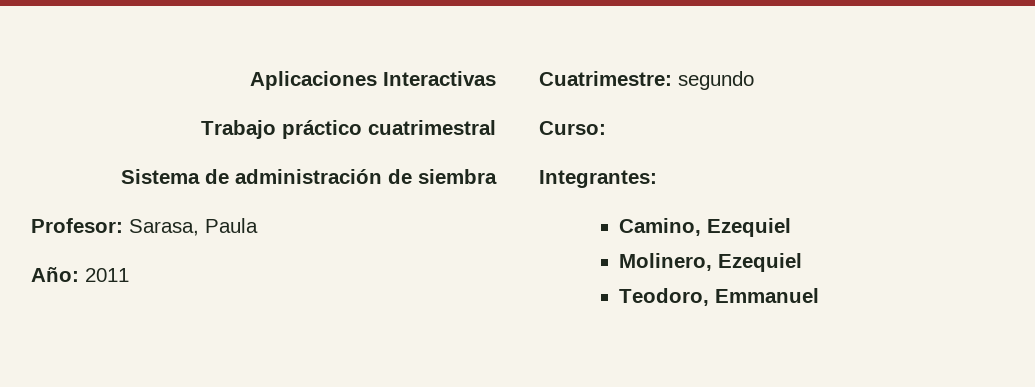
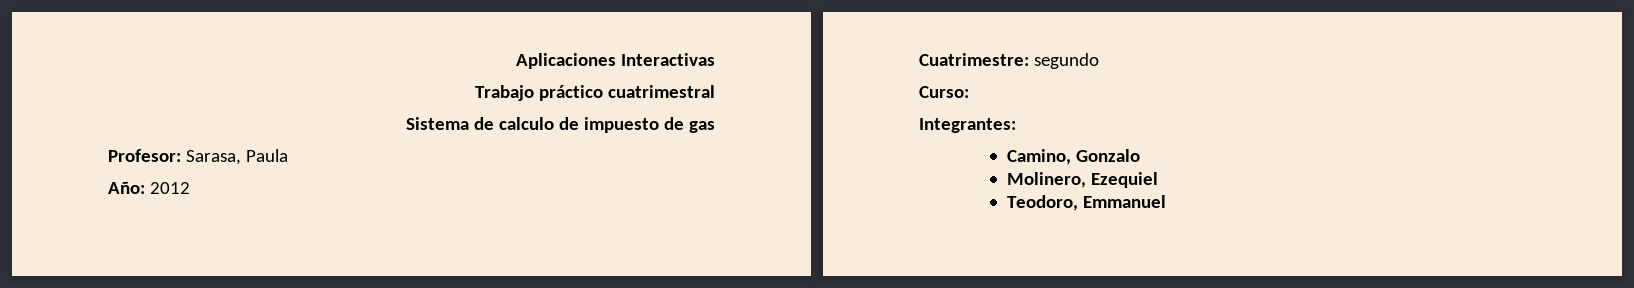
- Sistema de administración de siembra
+ Sistema de calculo de impuesto de gas
- Año: 2011
+ Año: 2012
- Camino, Ezequiel
+ Camino, Gonzalo

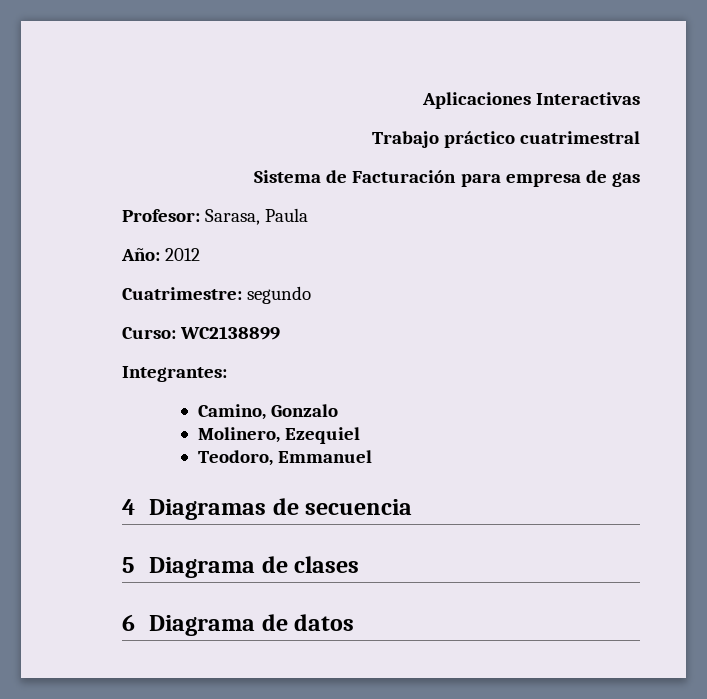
- Sistema de calculo de impuesto de gas
+ Sistema de Facturación para empresa de gas
- Curso:
+ Curso: WC2138899
+ 4 Diagramas de secuencia
+ 5 Diagrama de clases
+ 6 Diagrama de datos

